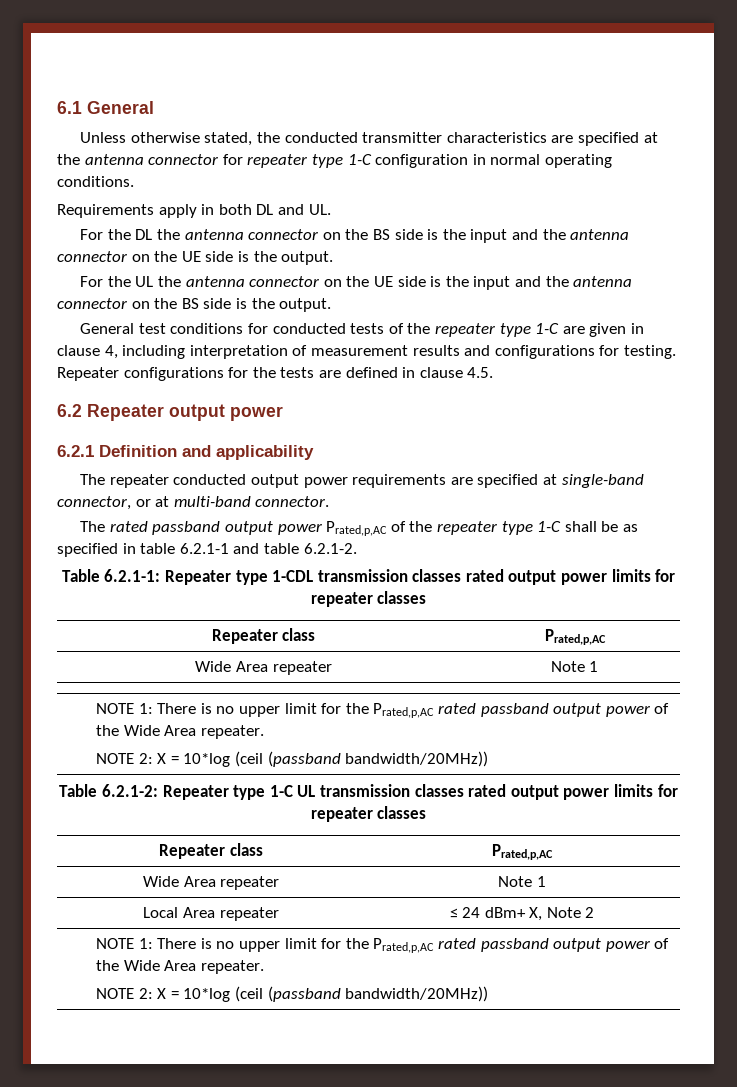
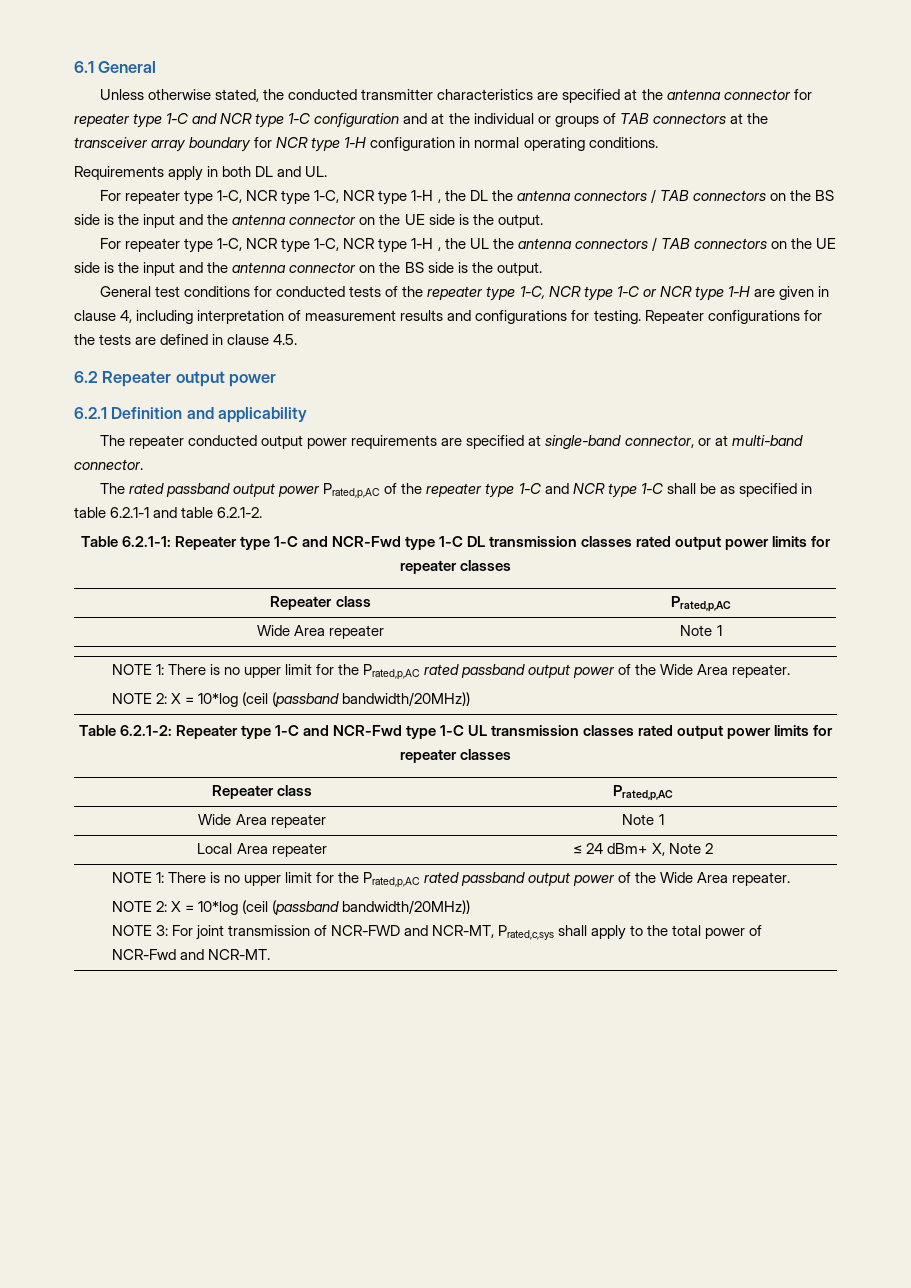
- Unless otherwise stated, the conducted transmitter characteristics are specified at the antenna connector for repeater type 1-C configuration in normal operating conditions.
+ Unless otherwise stated, the conducted transmitter characteristics are specified at the antenna connector for repeater type 1-C and NCR type 1-C configuration and at the individual or groups of TAB connectors at the transceiver array boundary for NCR type 1-H configuration in normal operating conditions.
- For the DL the antenna connector on the BS side is the input and the antenna connector on the UE side is the output.
+ For repeater type 1-C, NCR type 1-C, NCR type 1-H , the DL the antenna connectors / TAB connectors on the BS side is the input and the antenna connector on the UE side is the output.
- For the UL the antenna connector on the UE side is the input and the antenna connector on the BS side is the output.
+ For repeater type 1-C, NCR type 1-C, NCR type 1-H , the UL the antenna connectors / TAB connectors on the UE side is the input and the antenna connector on the BS side is the output.
- General test conditions for conducted tests of the repeater type 1-C are given in clause 4, including interpretation of measurement results and configurations for testing.
+ General test conditions for conducted tests of the repeater type 1-C, NCR type 1-C or NCR type 1-H are given in clause 4, including interpretation of measurement results and configurations for testing.
- The rated passband output power Prated,p,AC of the repeater type 1-C shall be as specified in table 6.2.1-1 and table 6.2.1-2.
+ The rated passband output power Prated,p,AC of the repeater type 1-C and NCR type 1-C shall be as specified in table 6.2.1-1 and table 6.2.1-2.
- Table 6.2.1-1: Repeater type 1-CDL transmission classes rated output power limits for repeater classes
+ Table 6.2.1-1: Repeater type 1-C and NCR-Fwd type 1-C DL transmission classes rated output power limits for repeater classes
- Table 6.2.1-2: Repeater type 1-C UL transmission classes rated output power limits for repeater classes
+ Table 6.2.1-2: Repeater type 1-C and NCR-Fwd type 1-C UL transmission classes rated output power limits for repeater classes
+ NOTE 3: For joint transmission of NCR-FWD and NCR-MT, Prated,c,sys shall apply to the total power of NCR-Fwd and NCR-MT.

